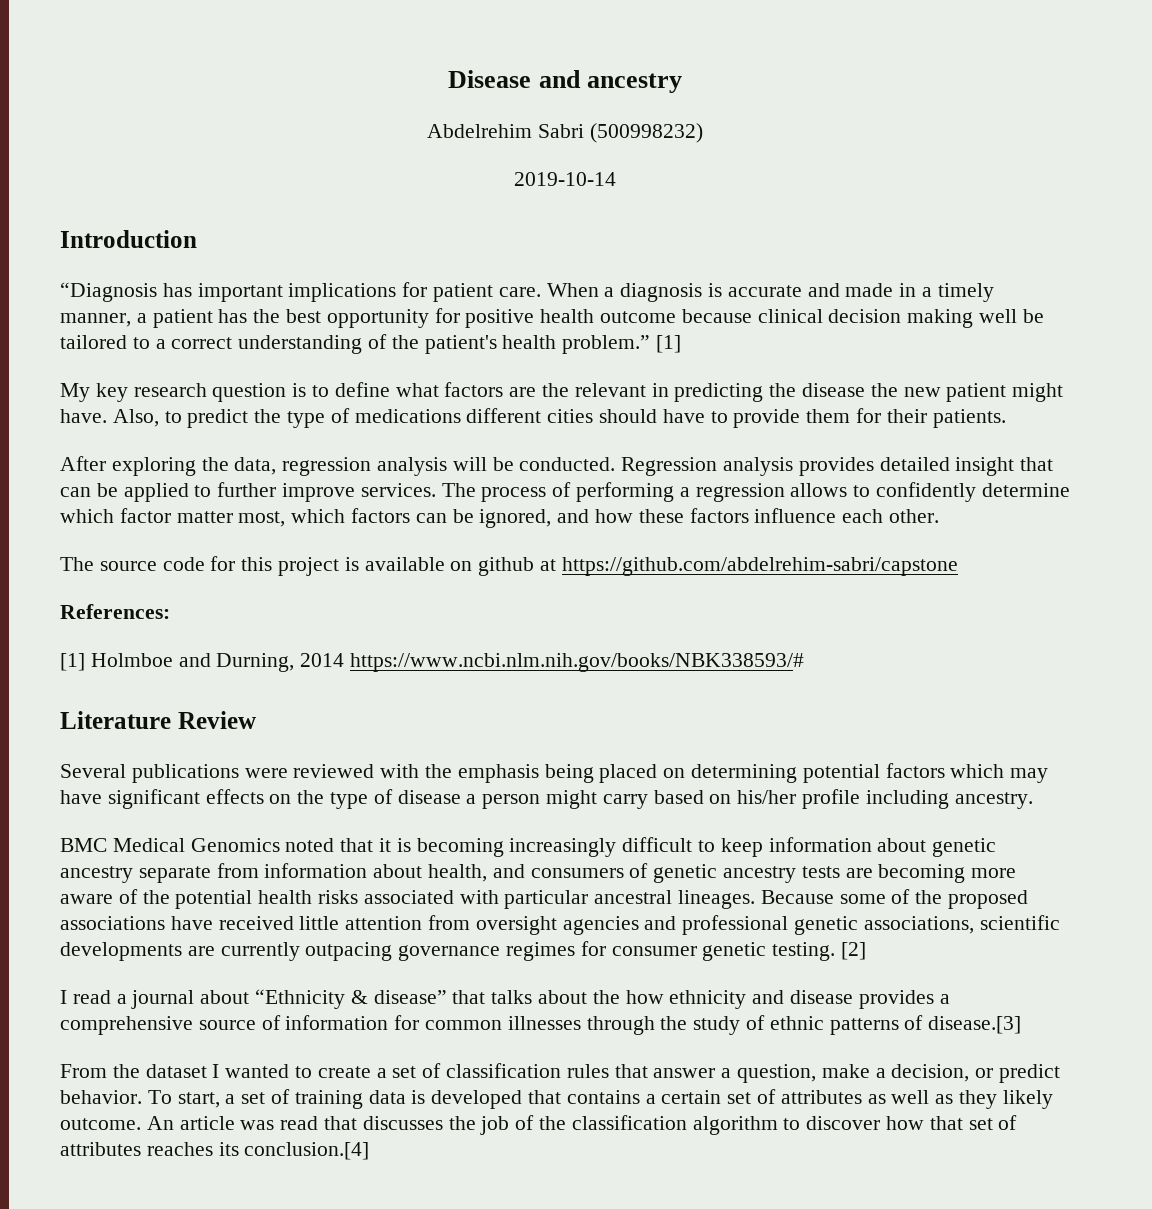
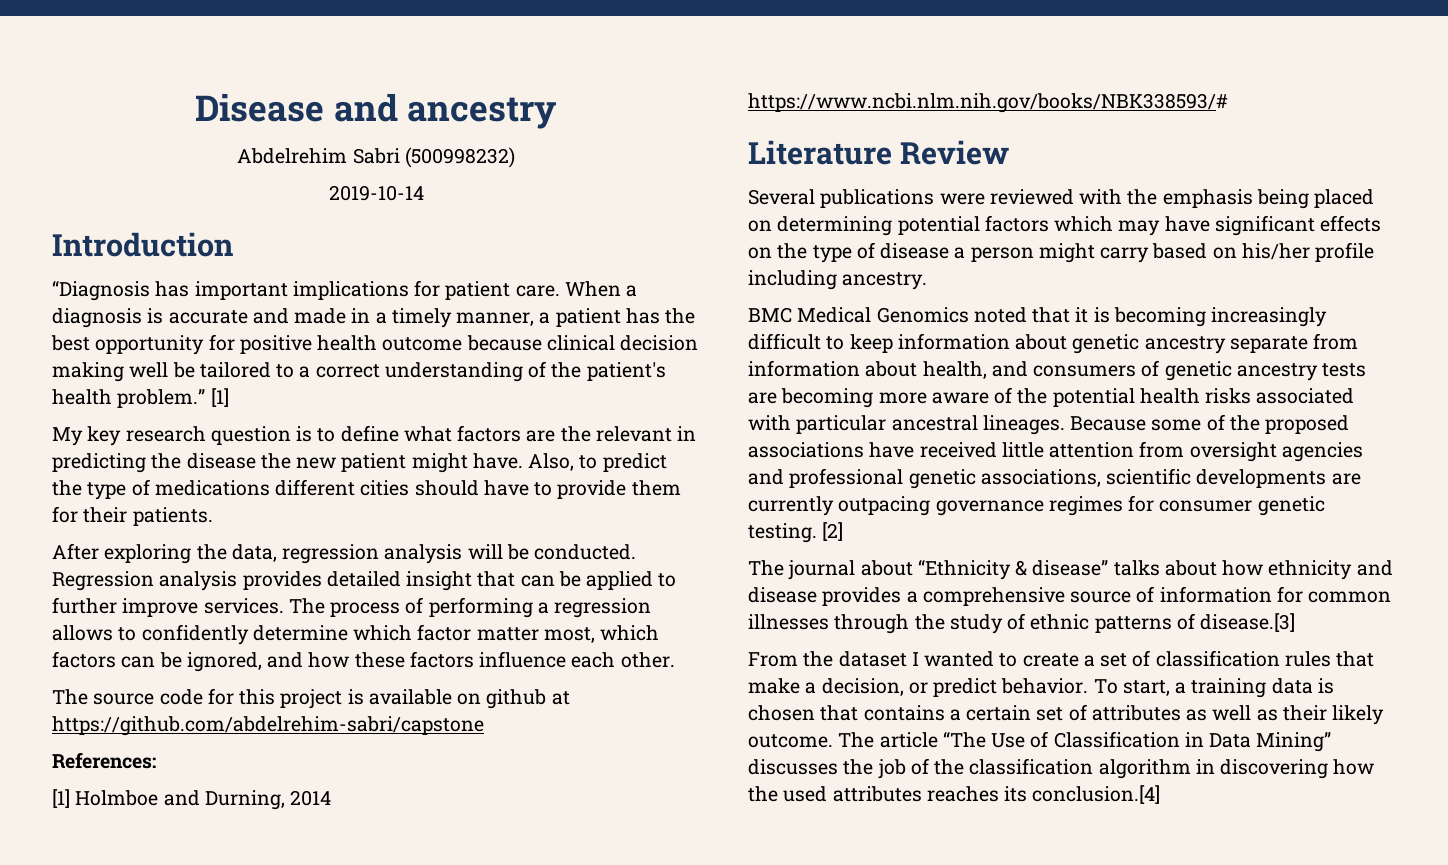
- I read a journal about “Ethnicity & disease” that talks about the how ethnicity and disease provides a comprehensive source of information for common illnesses through the study of ethnic patterns of disease.[3]
+ The journal about “Ethnicity & disease” talks about how ethnicity and disease provides a comprehensive source of information for common illnesses through the study of ethnic patterns of disease.[3]
- From the dataset I wanted to create a set of classification rules that answer a question, make a decision, or predict behavior.
+ From the dataset I wanted to create a set of classification rules that make a decision, or predict behavior.
- To start, a set of training data is developed that contains a certain set of attributes as well as they likely outcome.
+ To start, a training data is chosen that contains a certain set of attributes as well as their likely outcome.
- An article was read that discusses the job of the classification algorithm to discover how that set of attributes reaches its conclusion.[4]
+ The article “The Use of Classification in Data Mining” discusses the job of the classification algorithm in discovering how the used attributes reaches its conclusion.[4]

